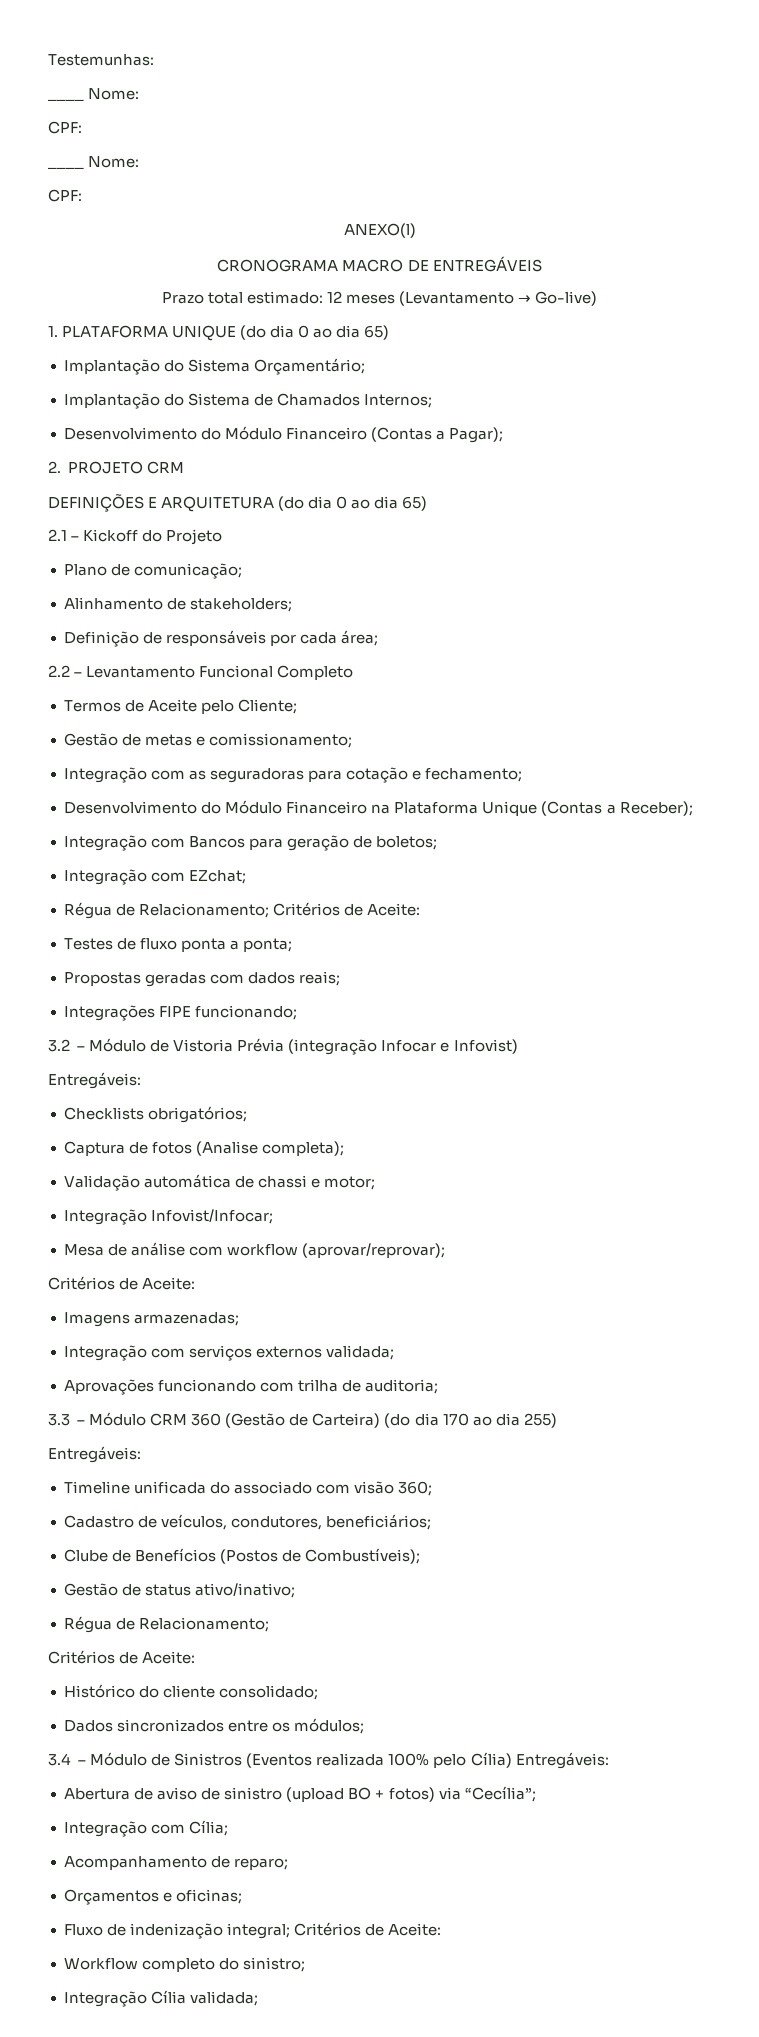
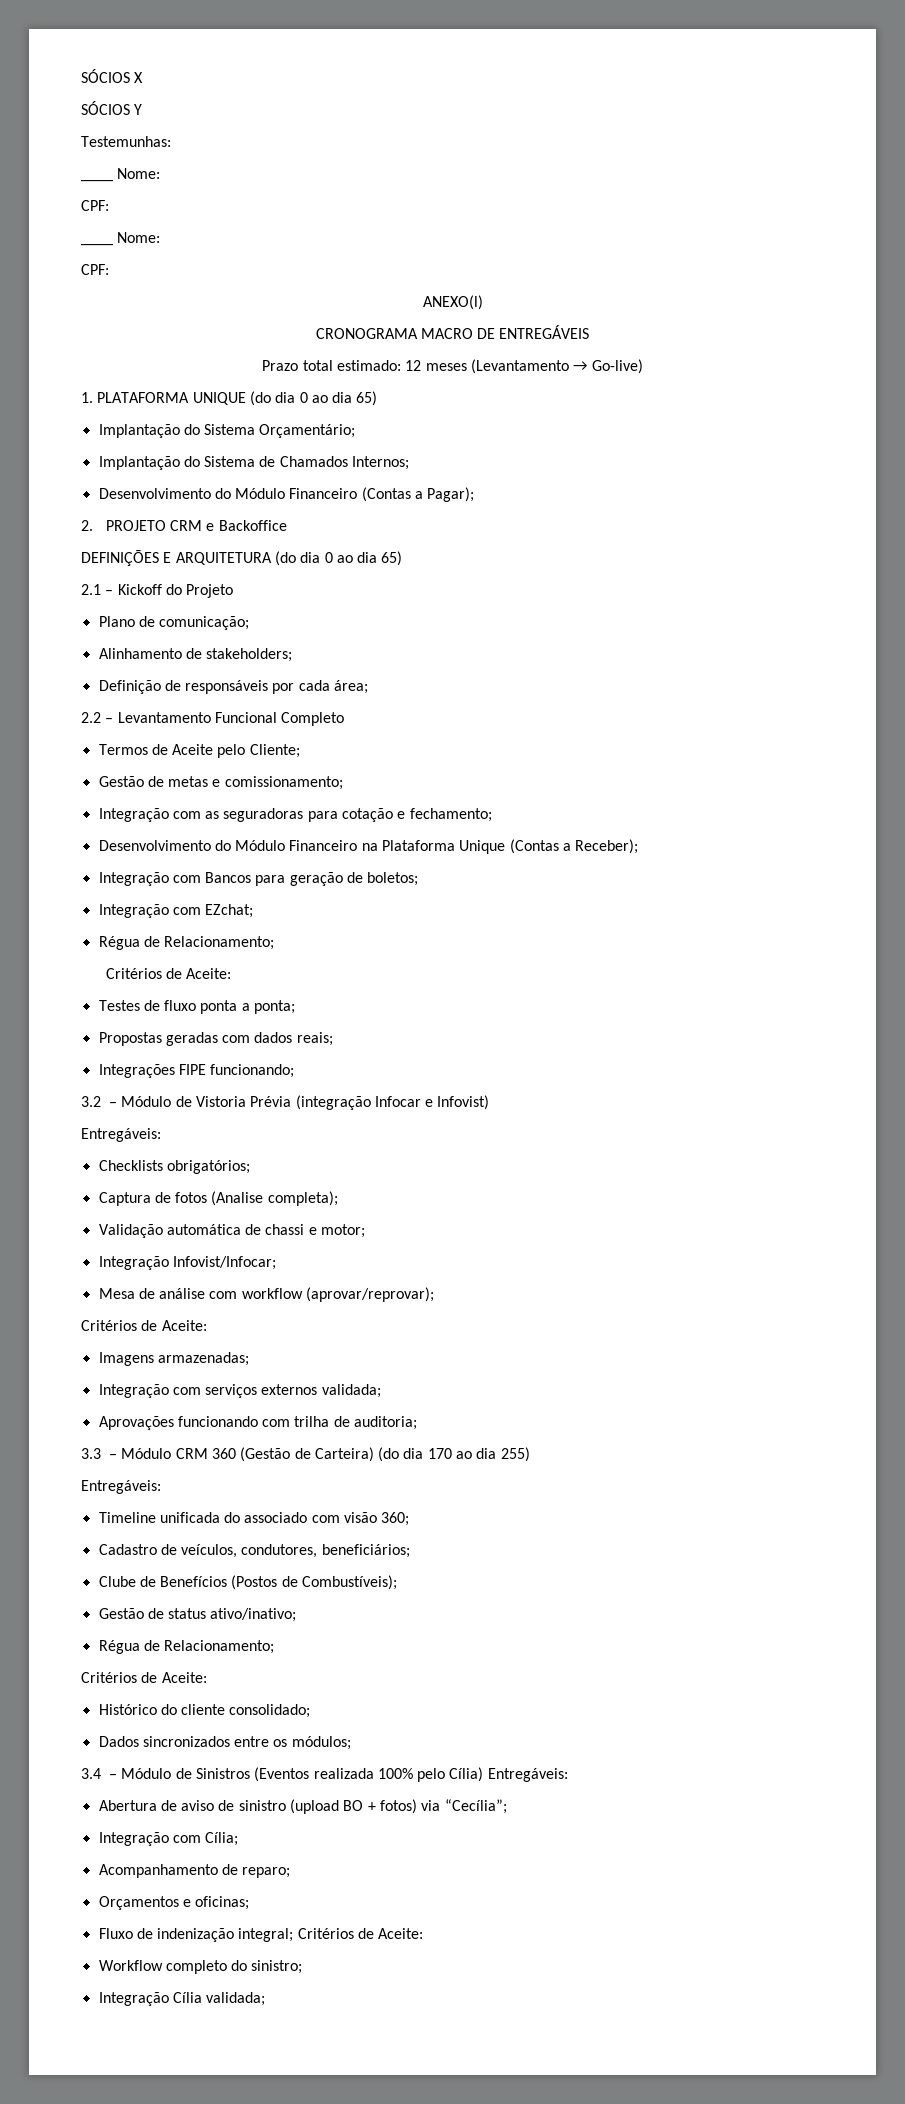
+ SÓCIOS X
+ SÓCIOS Y
- 2. PROJETO CRM
+ 2. PROJETO CRM e Backoffice
  Integração com EZchat;
- Régua de Relacionamento; Critérios de Aceite:
+ Régua de Relacionamento;
+ Critérios de Aceite:

